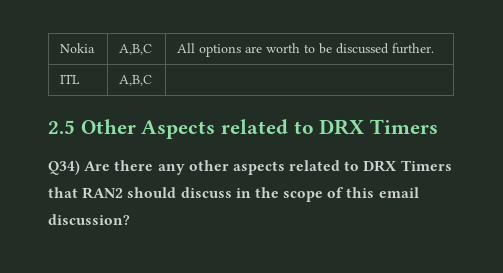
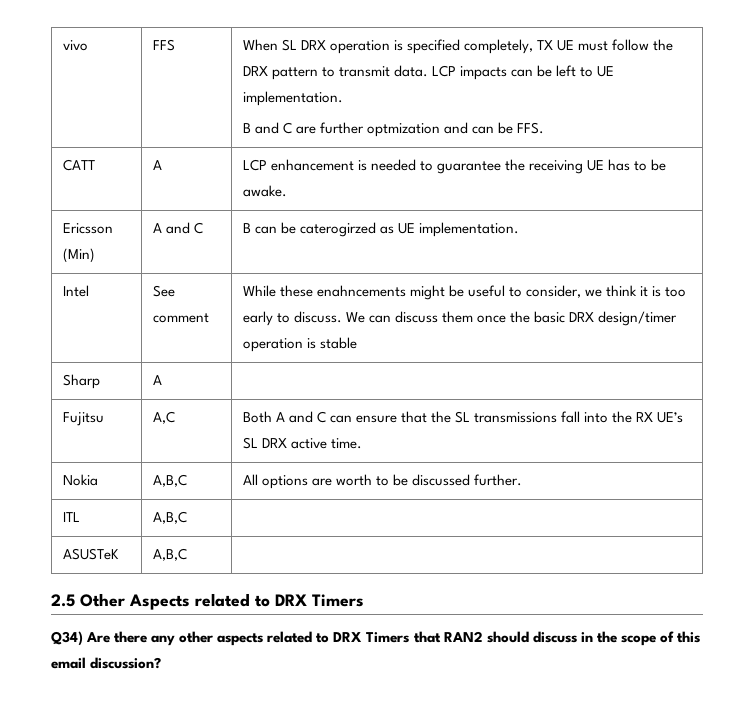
+ vivo | FFS | When SL DRX operation is specified completely, TX UE must follow the DRX pattern to transmit data. LCP impacts can be left to UE implementation.
+ B and C are further optmization and can be FFS.
+ CATT | A | LCP enhancement is needed to guarantee the receiving UE has to be awake.
+ Ericsson (Min) | A and C | B can be caterogirzed as UE implementation.
+ Intel | See comment | While these enahncements might be useful to consider, we think it is too early to discuss. We can discuss them once the basic DRX design/timer operation is stable
+ Sharp | A |
+ Fujitsu | A,C | Both A and C can ensure that the SL transmissions fall into the RX UE’s SL DRX active time.
+ ASUSTeK | A,B,C |

